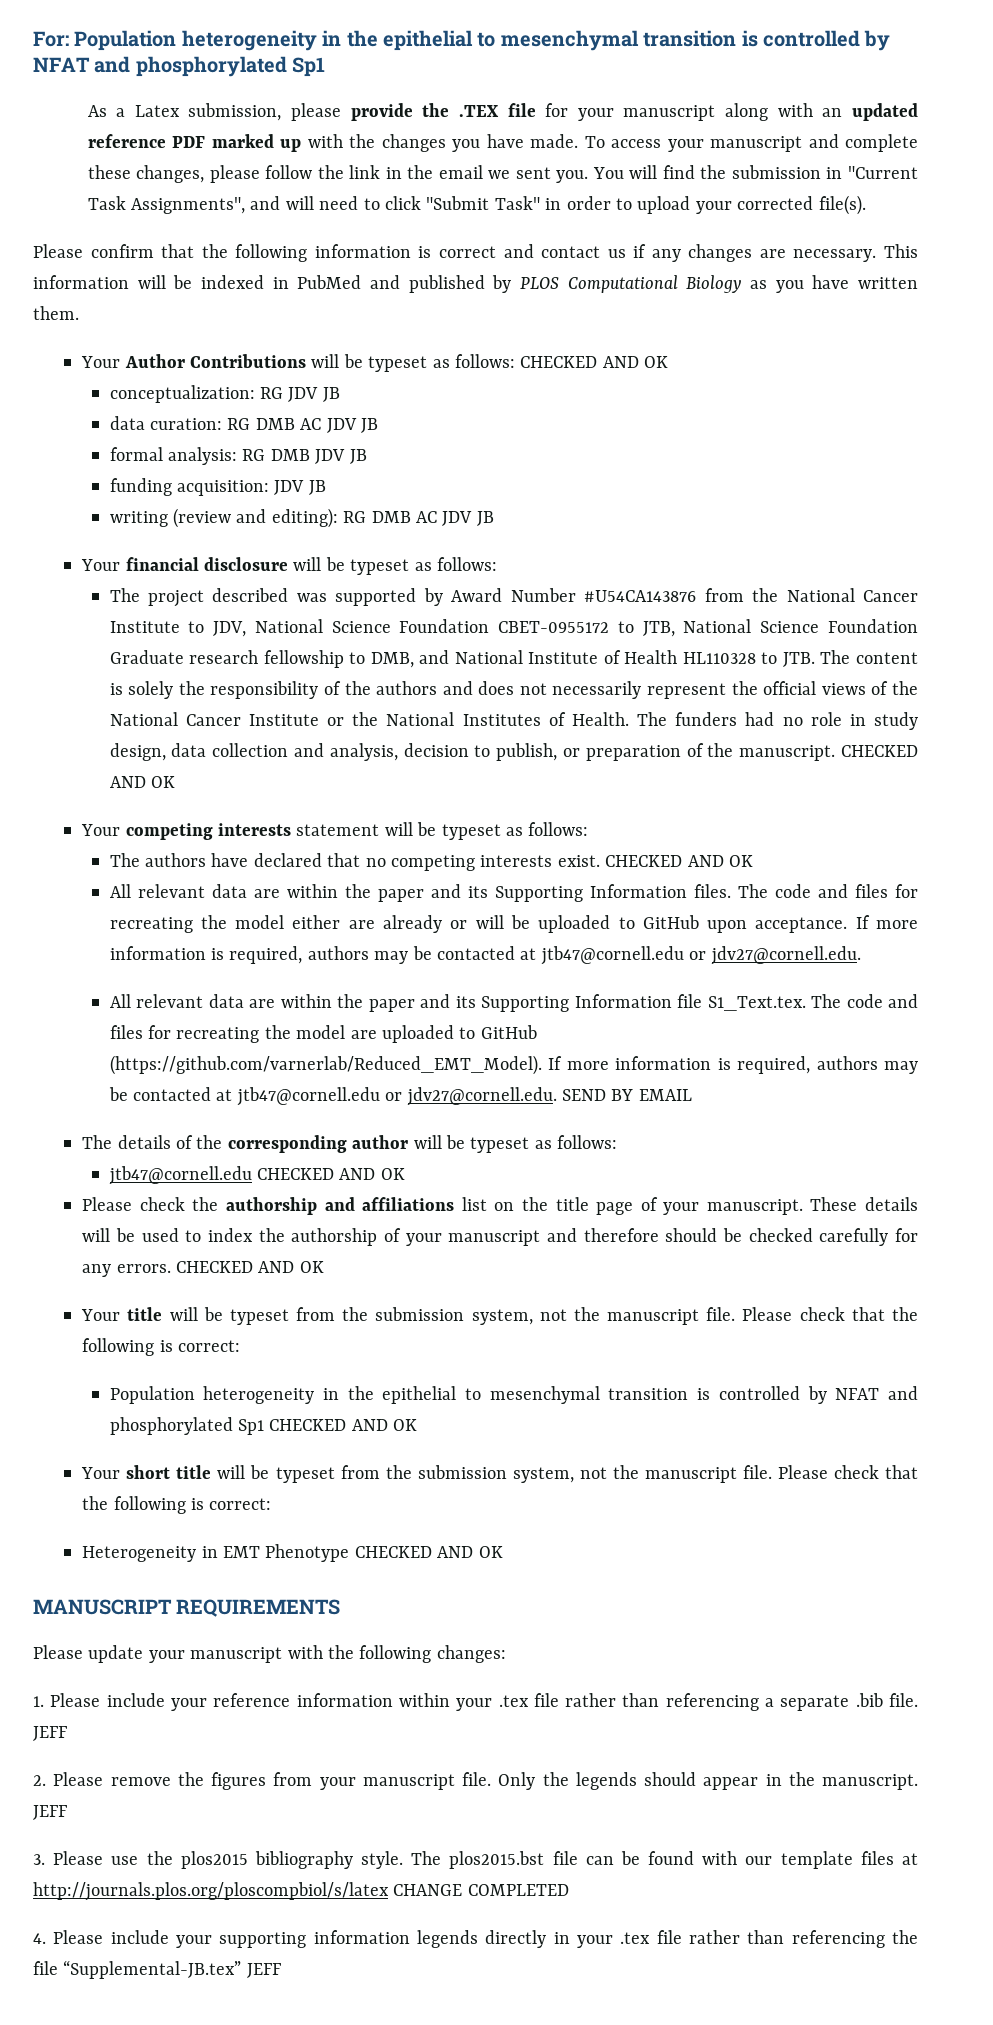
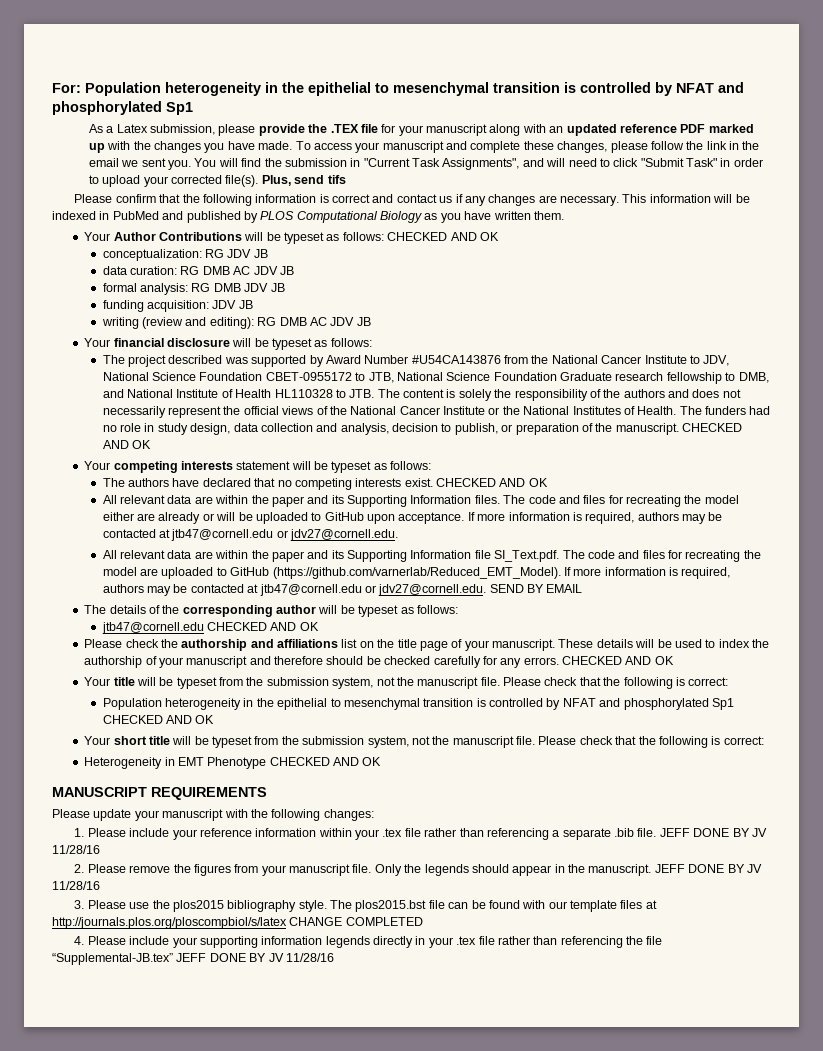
+ Plus, send tifs
- All relevant data are within the paper and its Supporting Information file S1_Text.tex. The code and files for recreating the model are uploaded to GitHub (https://github.com/varnerlab/Reduced_EMT_Model). If more information is required, authors may be contacted at jtb47@cornell.edu or jdv27@cornell.edu. SEND BY EMAIL
+ All relevant data are within the paper and its Supporting Information file SI_Text.pdf. The code and files for recreating the model are uploaded to GitHub (https://github.com/varnerlab/Reduced_EMT_Model). If more information is required, authors may be contacted at jtb47@cornell.edu or jdv27@cornell.edu. SEND BY EMAIL
- 1. Please include your reference information within your .tex file rather than referencing a separate .bib file. JEFF
+ 1. Please include your reference information within your .tex file rather than referencing a separate .bib file. JEFF DONE BY JV 11/28/16
- Only the legends should appear in the manuscript. JEFF
+ Only the legends should appear in the manuscript. JEFF DONE BY JV 11/28/16
- 4. Please include your supporting information legends directly in your .tex file rather than referencing the file “Supplemental-JB.tex” JEFF
+ 4. Please include your supporting information legends directly in your .tex file rather than referencing the file “Supplemental-JB.tex” JEFF DONE BY JV 11/28/16

